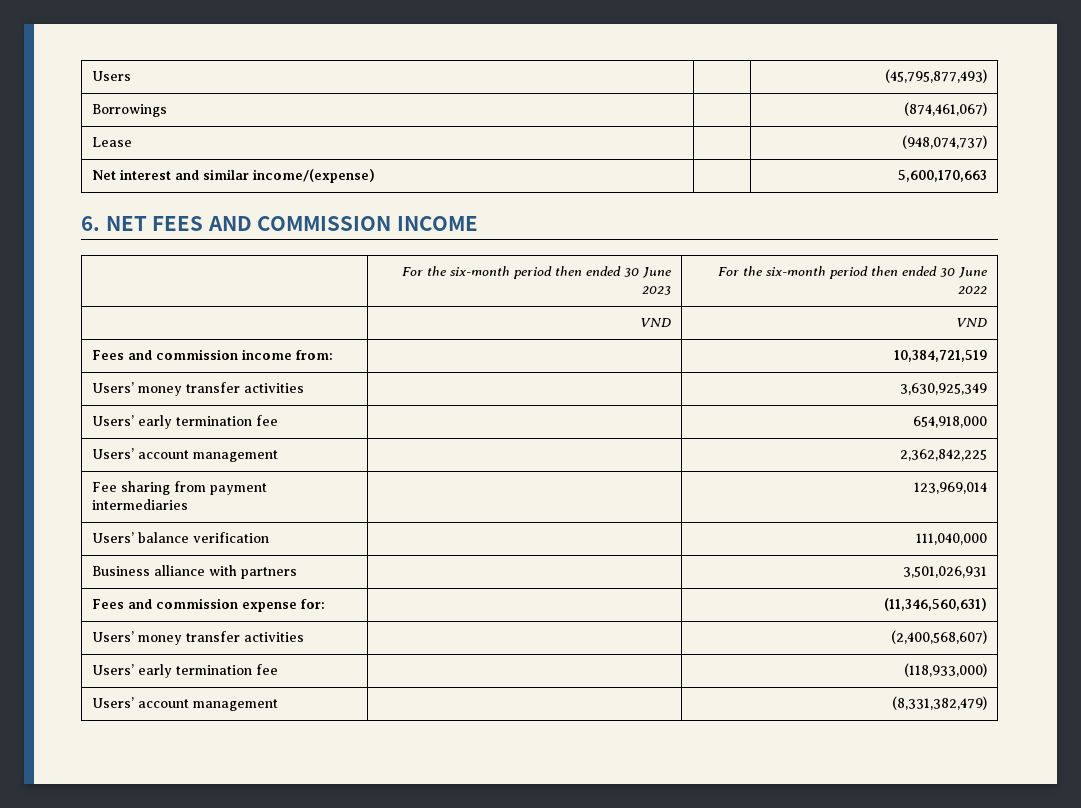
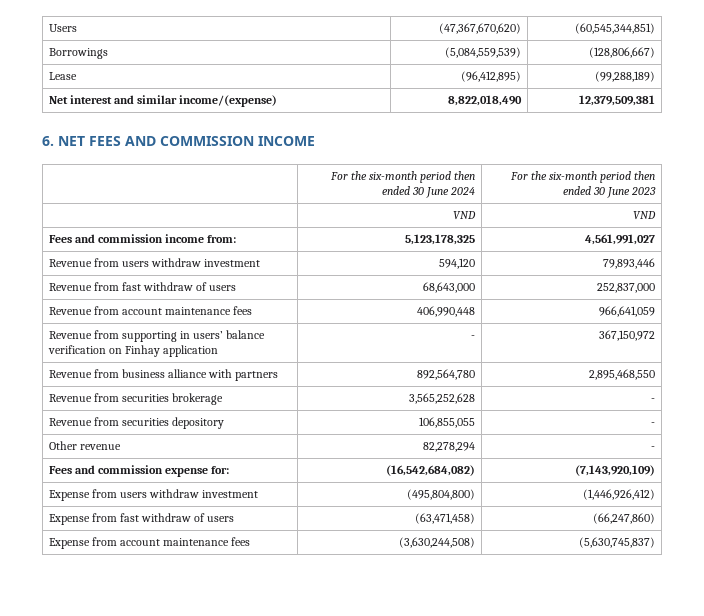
- Users | | (45,795,877,493)
+ Users | (47,367,670,620) | (60,545,344,851)
- Borrowings | | (874,461,067)
+ Borrowings | (5,084,559,539) | (128,806,667)
- Lease | | (948,074,737)
+ Lease | (96,412,895) | (99,288,189)
- Net interest and similar income/(expense) | | 5,600,170,663
+ Net interest and similar income/(expense) | 8,822,018,490 | 12,379,509,381
- | For the six-month period then ended 30 June 2023 | For the six-month period then ended 30 June 2022
+ | For the six-month period then ended 30 June 2024 | For the six-month period then ended 30 June 2023
- Fees and commission income from: | | 10,384,721,519
- Users’ money transfer activities | | 3,630,925,349
- Users’ early termination fee | | 654,918,000
- Users’ account management | | 2,362,842,225
- Fee sharing from payment intermediaries | | 123,969,014
- Users’ balance verification | | 111,040,000
- Business alliance with partners | | 3,501,026,931
+ Fees and commission income from: | 5,123,178,325 | 4,561,991,027
+ Revenue from users withdraw investment | 594,120 | 79,893,446
+ Revenue from fast withdraw of users | 68,643,000 | 252,837,000
+ Revenue from account maintenance fees | 406,990,448 | 966,641,059
+ Revenue from supporting in users’ balance verification on Finhay application | - | 367,150,972
+ Revenue from business alliance with partners | 892,564,780 | 2,895,468,550
+ Revenue from securities brokerage | 3,565,252,628 | -
+ Revenue from securities depository | 106,855,055 | -
+ Other revenue | 82,278,294 | -
- Fees and commission expense for: | | (11,346,560,631)
- Users’ money transfer activities | | (2,400,568,607)
- Users’ early termination fee | | (118,933,000)
- Users’ account management | | (8,331,382,479)
+ Fees and commission expense for: | (16,542,684,082) | (7,143,920,109)
+ Expense from users withdraw investment | (495,804,800) | (1,446,926,412)
+ Expense from fast withdraw of users | (63,471,458) | (66,247,860)
+ Expense from account maintenance fees | (3,630,244,508) | (5,630,745,837)

